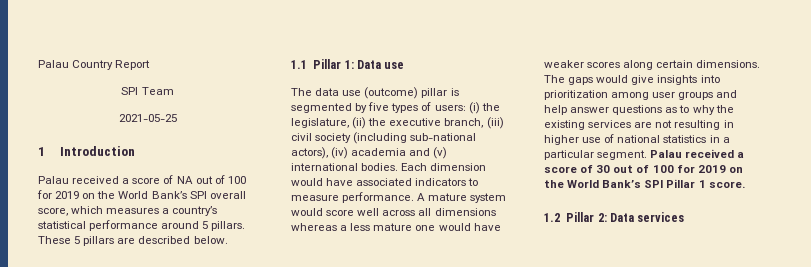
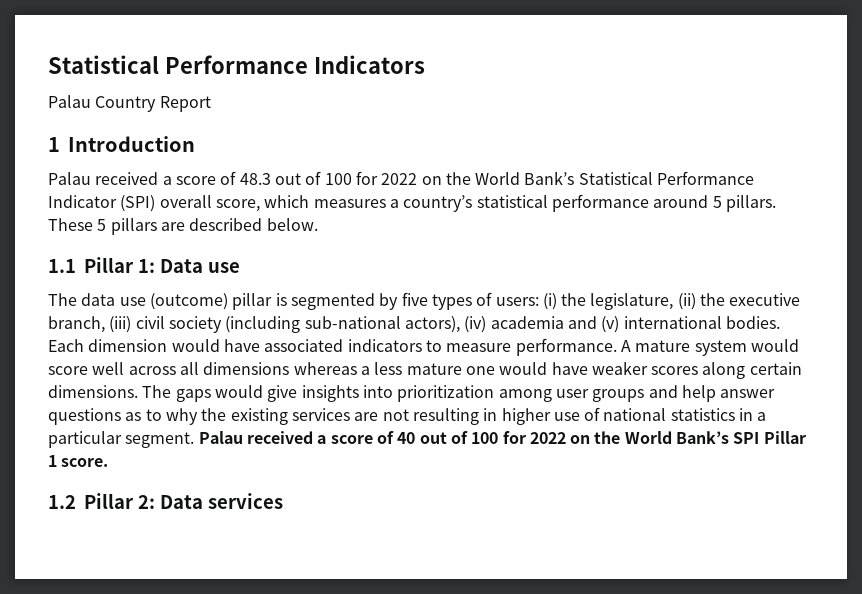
+ Statistical Performance Indicators
- SPI Team
- 2021-05-25
- Palau received a score of NA out of 100 for 2019 on the World Bank’s SPI overall score, which measures a country’s statistical performance around 5 pillars.
+ Palau received a score of 48.3 out of 100 for 2022 on the World Bank’s Statistical Performance Indicator (SPI) overall score, which measures a country’s statistical performance around 5 pillars.
- Palau received a score of 30 out of 100 for 2019 on the World Bank’s SPI Pillar 1 score.
+ Palau received a score of 40 out of 100 for 2022 on the World Bank’s SPI Pillar 1 score.

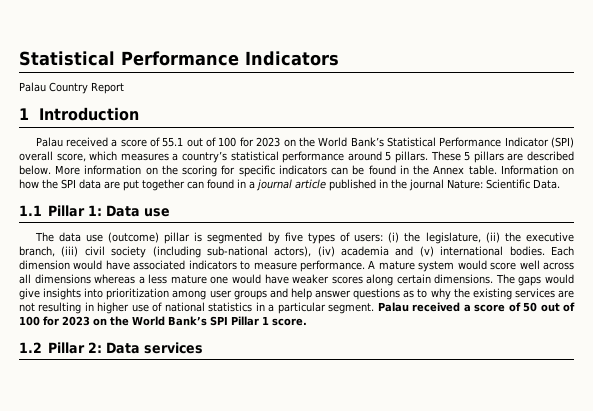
- Palau received a score of 48.3 out of 100 for 2022 on the World Bank’s Statistical Performance Indicator (SPI) overall score, which measures a country’s statistical performance around 5 pillars.
+ Palau received a score of 55.1 out of 100 for 2023 on the World Bank’s Statistical Performance Indicator (SPI) overall score, which measures a country’s statistical performance around 5 pillars.
+ More information on the scoring for specific indicators can be found in the Annex table. Information on how the SPI data are put together can found in a journal article published in the journal Nature: Scientific Data.
- Palau received a score of 40 out of 100 for 2022 on the World Bank’s SPI Pillar 1 score.
+ Palau received a score of 50 out of 100 for 2023 on the World Bank’s SPI Pillar 1 score.

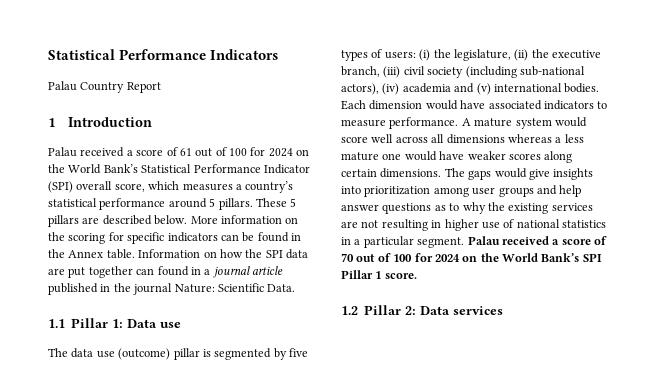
- Palau received a score of 55.1 out of 100 for 2023 on the World Bank’s Statistical Performance Indicator (SPI) overall score, which measures a country’s statistical performance around 5 pillars.
+ Palau received a score of 61 out of 100 for 2024 on the World Bank’s Statistical Performance Indicator (SPI) overall score, which measures a country’s statistical performance around 5 pillars.
- Palau received a score of 50 out of 100 for 2023 on the World Bank’s SPI Pillar 1 score.
+ Palau received a score of 70 out of 100 for 2024 on the World Bank’s SPI Pillar 1 score.

